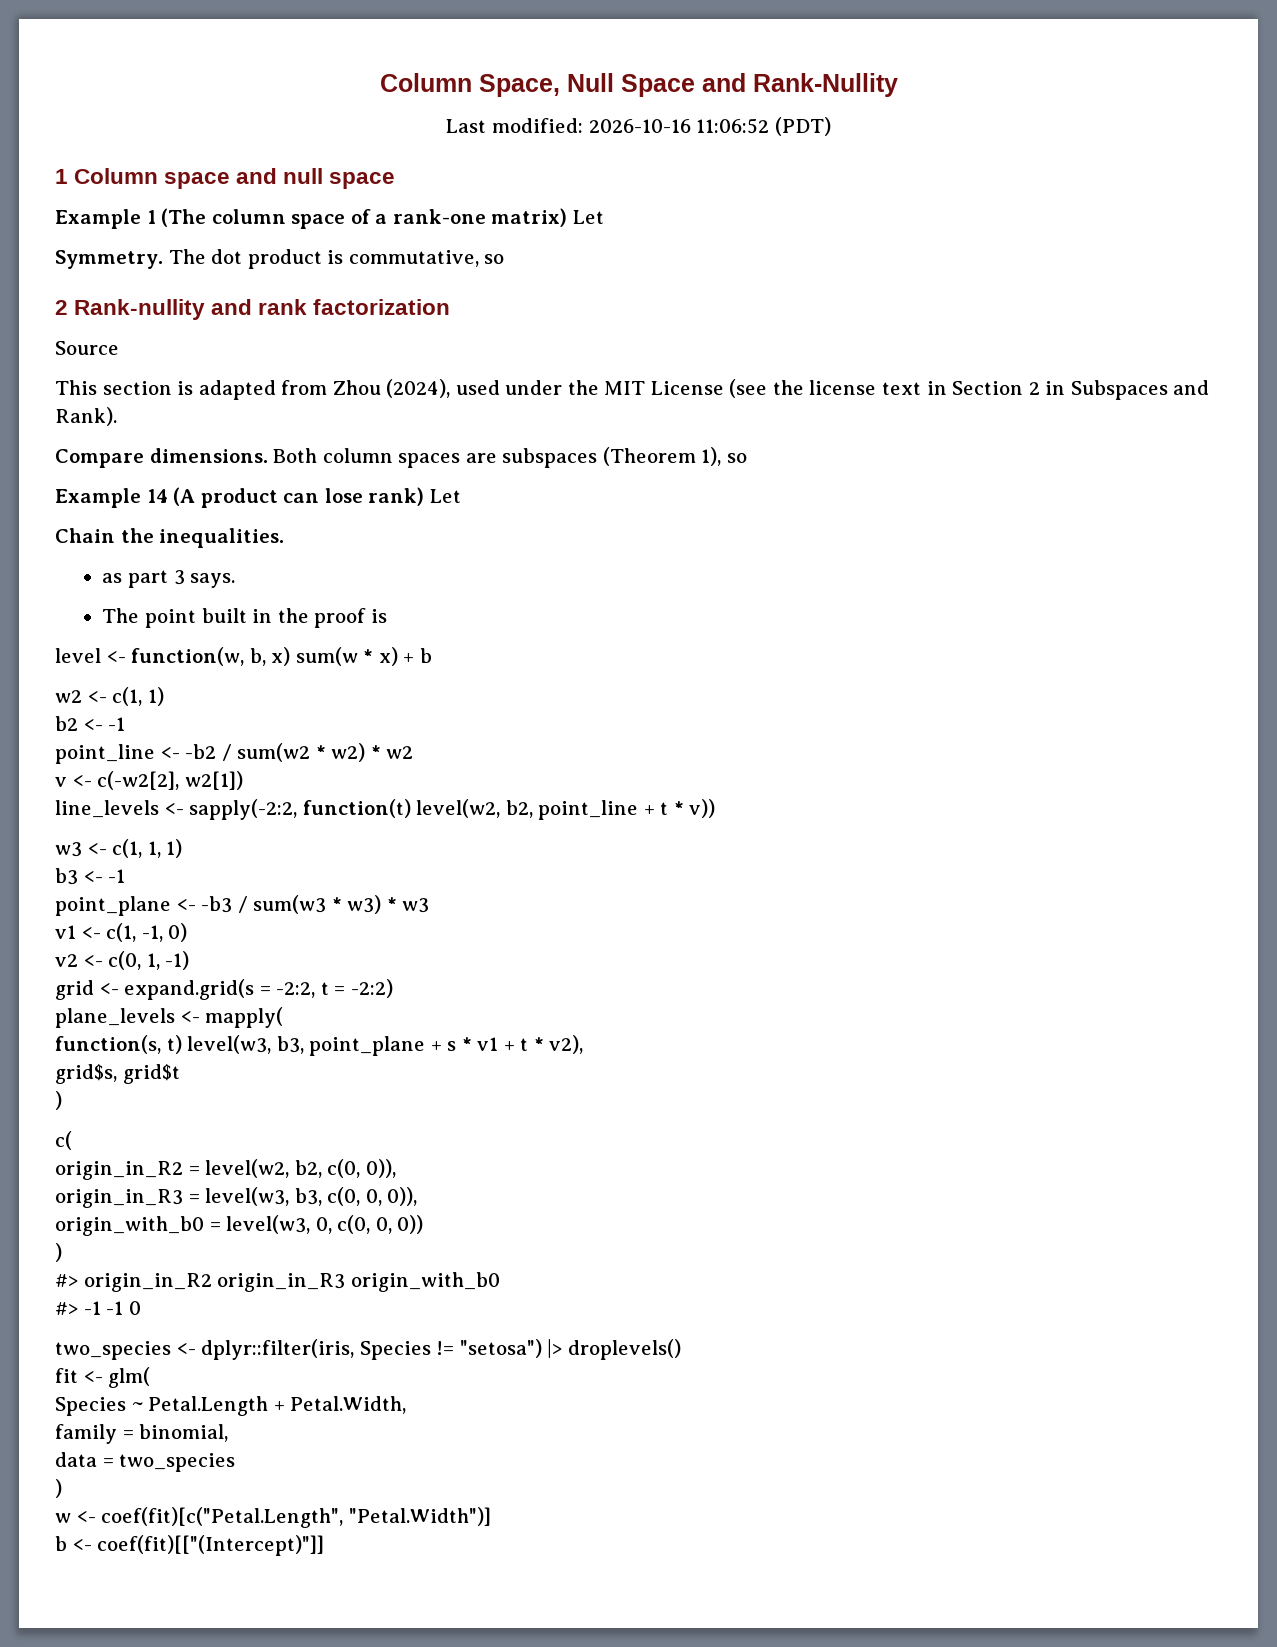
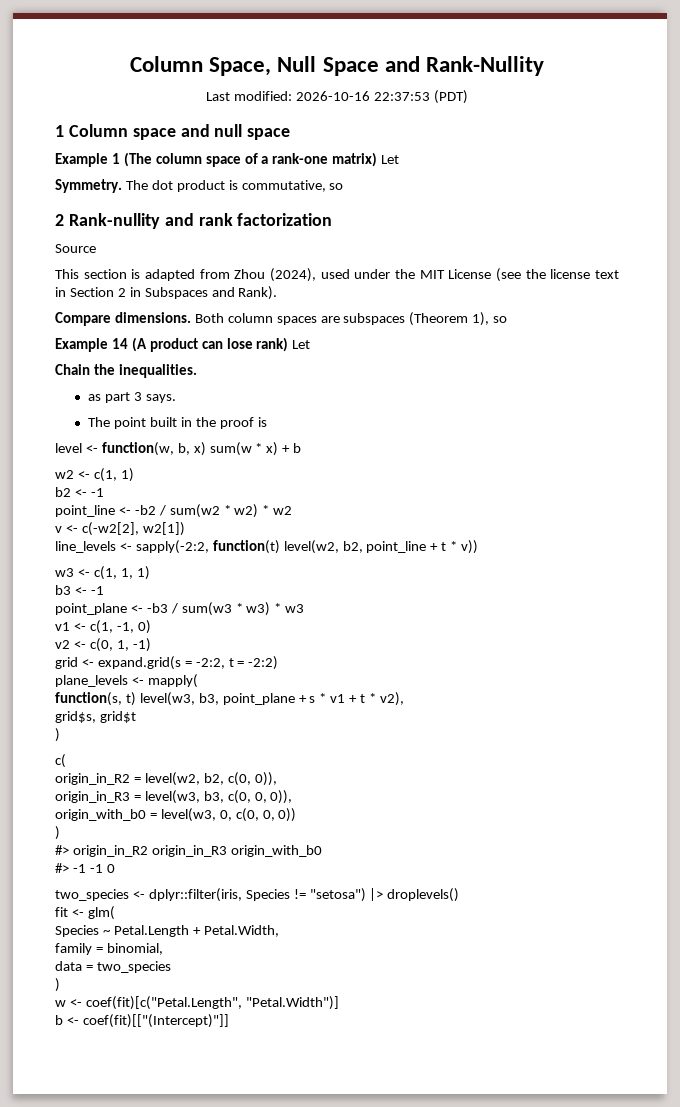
- Last modified: 2026-10-16 11:06:52 (PDT)
+ Last modified: 2026-10-16 22:37:53 (PDT)

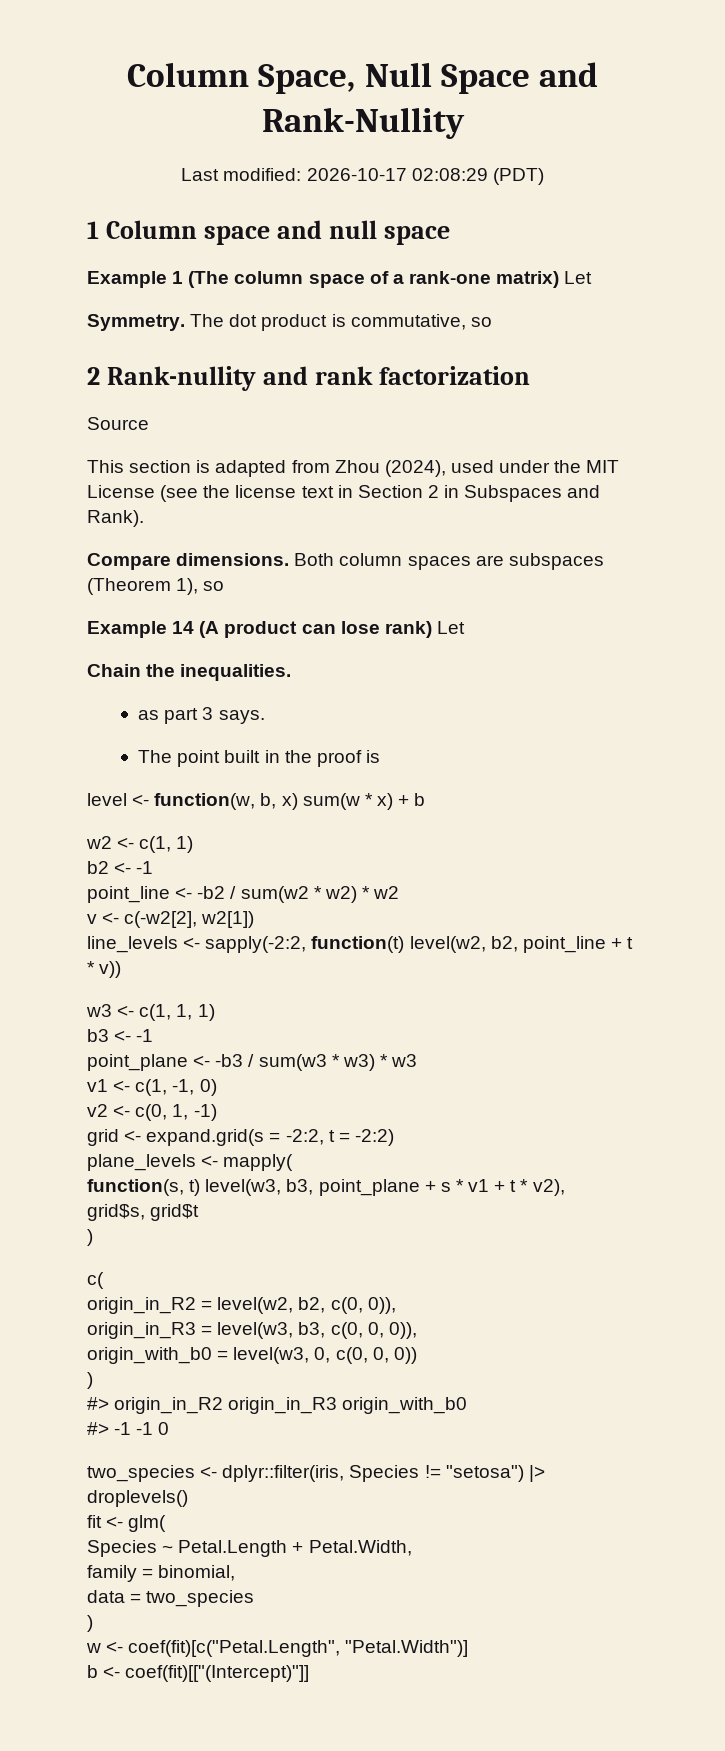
- Last modified: 2026-10-16 22:37:53 (PDT)
+ Last modified: 2026-10-17 02:08:29 (PDT)

